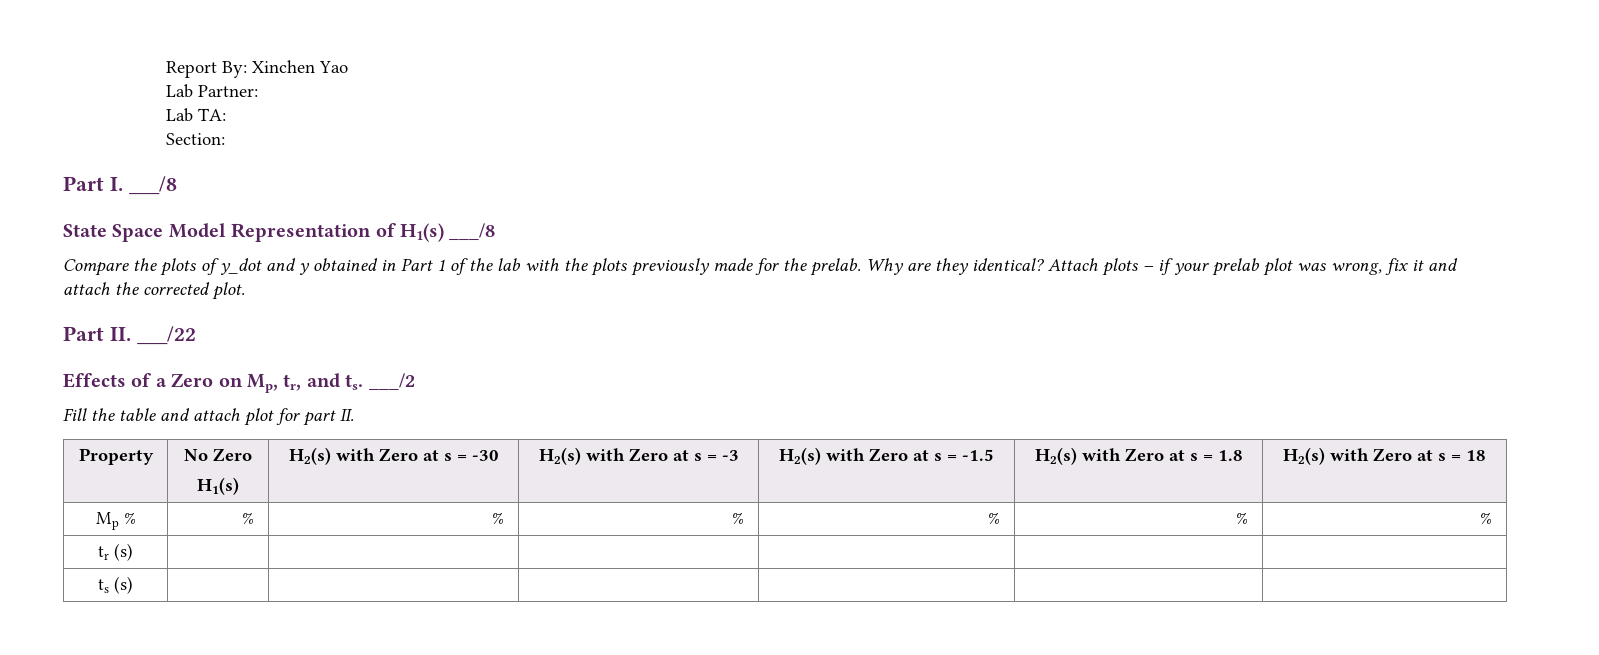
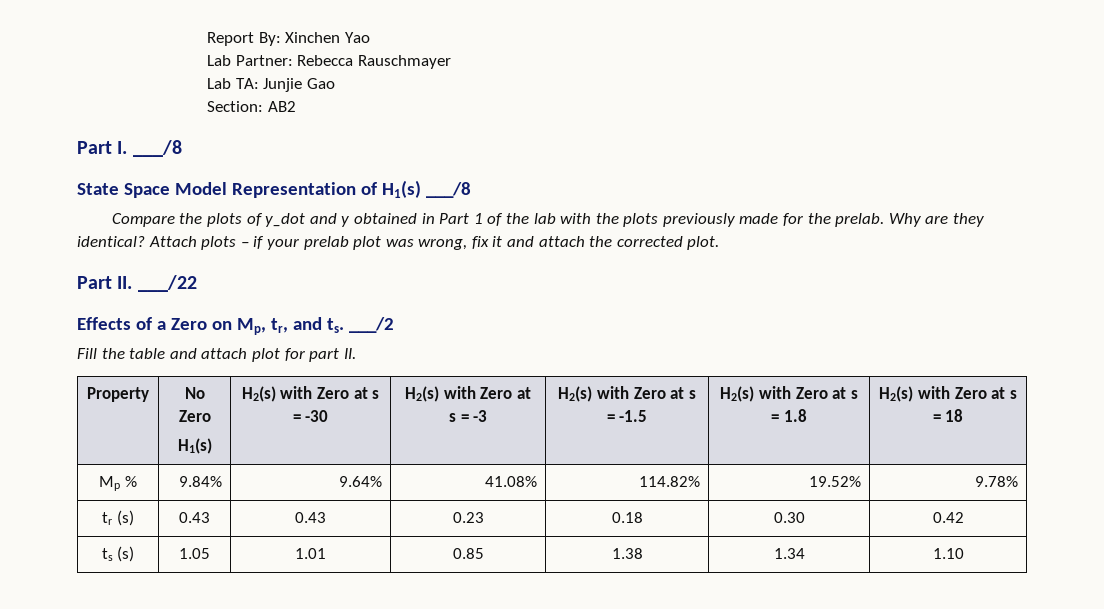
- Lab Partner:
+ Lab Partner: Rebecca Rauschmayer
- Lab TA:
+ Lab TA: Junjie Gao
- Section:
+ Section: AB2
- Mp % | % | % | % | % | % | %
- tr (s) | | | | | |
- ts (s) | | | | | |
+ Mp % | 9.84% | 9.64% | 41.08% | 114.82% | 19.52% | 9.78%
+ tr (s) | 0.43 | 0.43 | 0.23 | 0.18 | 0.30 | 0.42
+ ts (s) | 1.05 | 1.01 | 0.85 | 1.38 | 1.34 | 1.10

